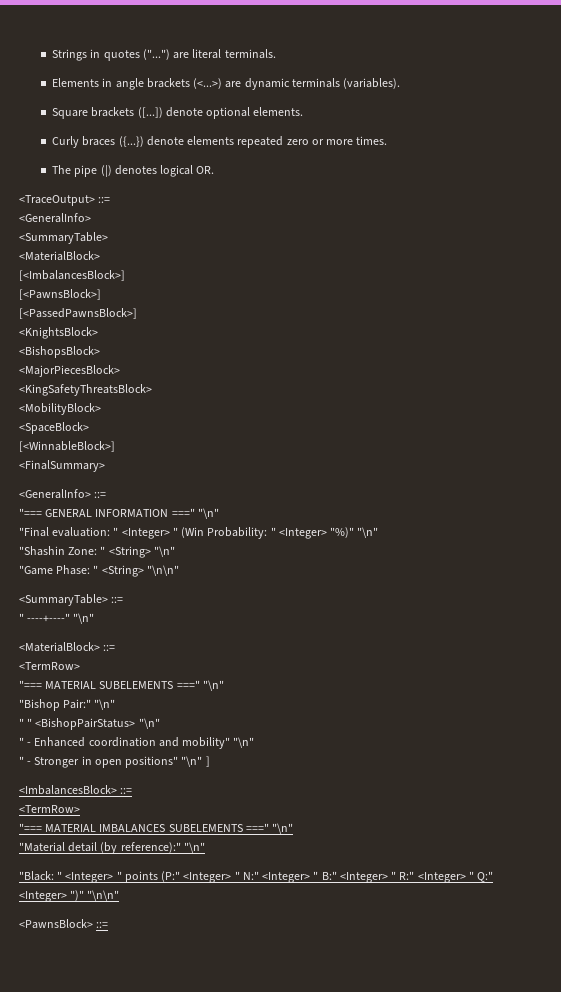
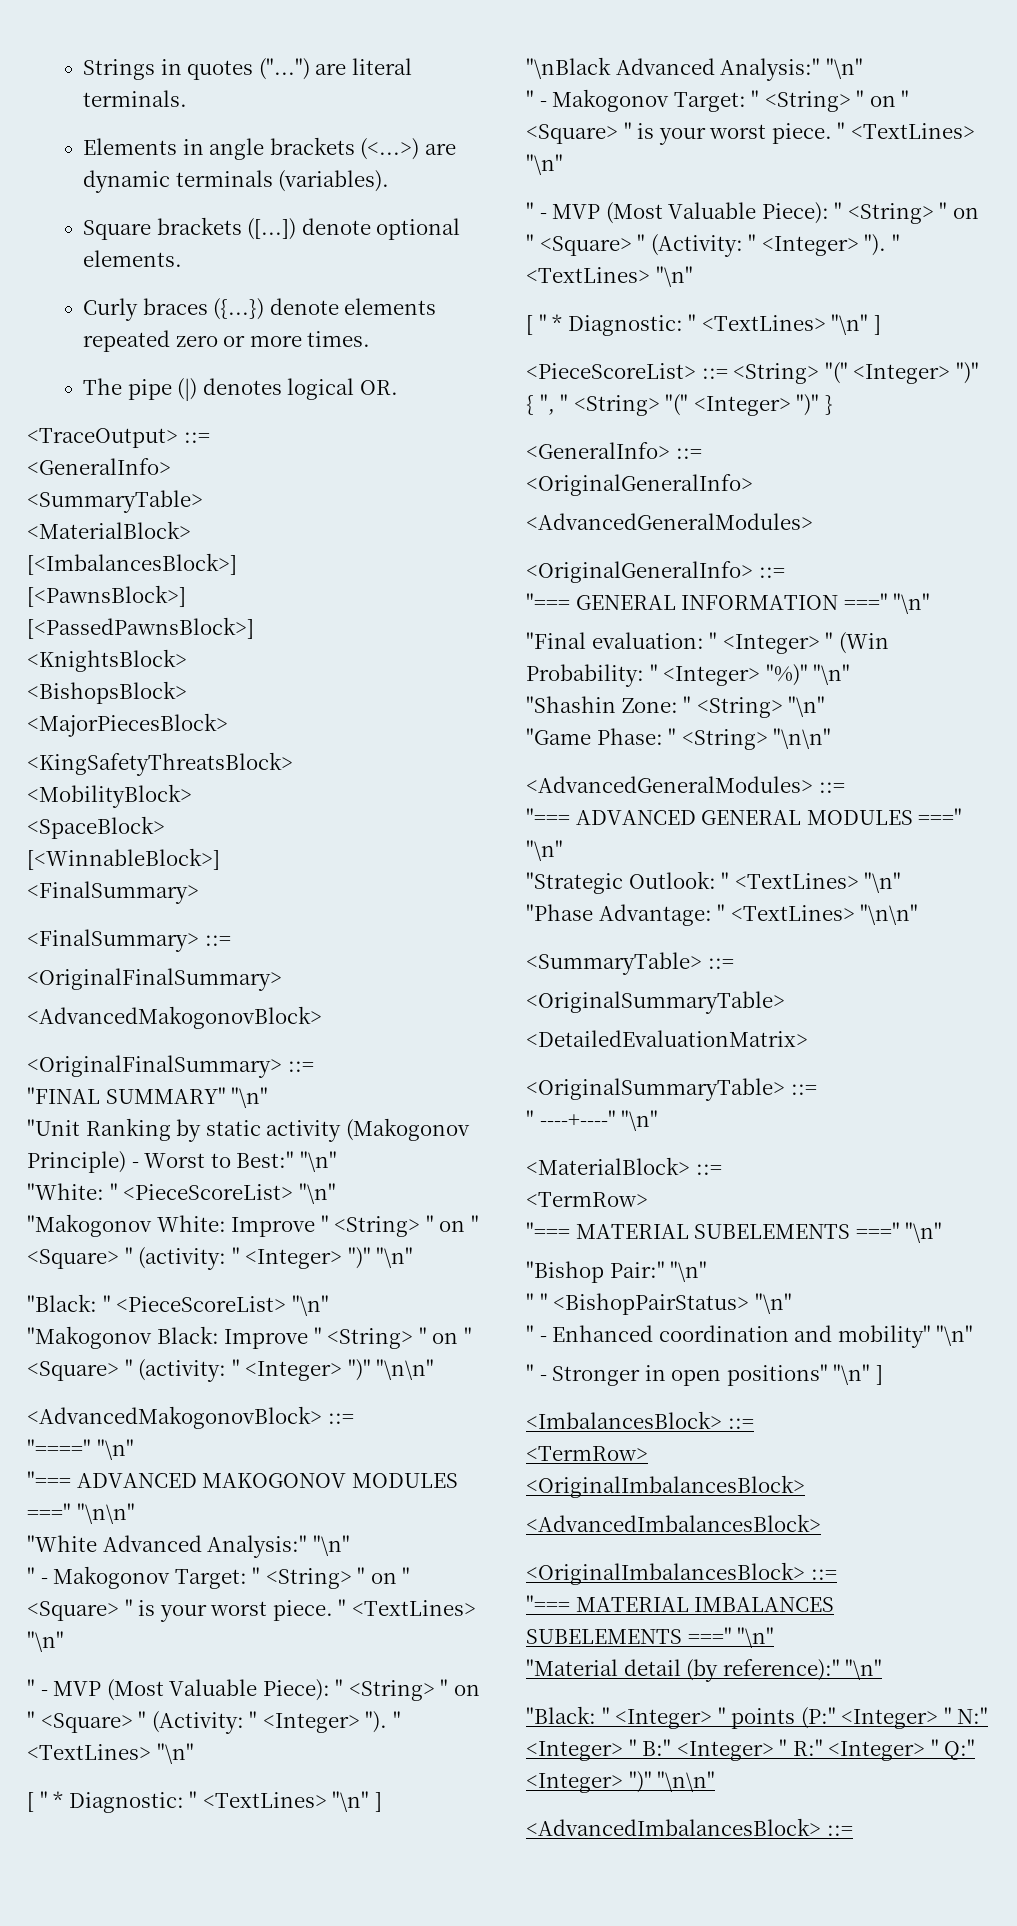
+ <FinalSummary> ::=
+ <OriginalFinalSummary>
+ <AdvancedMakogonovBlock>
+ <OriginalFinalSummary> ::=
+ "FINAL SUMMARY" "\n"
+ "Unit Ranking by static activity (Makogonov Principle) - Worst to Best:" "\n"
+ "White: " <PieceScoreList> "\n"
+ "Makogonov White: Improve " <String> " on " <Square> " (activity: " <Integer> ")" "\n"
+ "Black: " <PieceScoreList> "\n"
+ "Makogonov Black: Improve " <String> " on " <Square> " (activity: " <Integer> ")" "\n\n"
+ <AdvancedMakogonovBlock> ::=
+ "====" "\n"
+ "=== ADVANCED MAKOGONOV MODULES ===" "\n\n"
+ "White Advanced Analysis:" "\n"
+ " - Makogonov Target: " <String> " on " <Square> " is your worst piece. " <TextLines> "\n"
+ " - MVP (Most Valuable Piece): " <String> " on " <Square> " (Activity: " <Integer> "). " <TextLines> "\n"
+ [ " * Diagnostic: " <TextLines> "\n" ]
+ "\nBlack Advanced Analysis:" "\n"
+ " - Makogonov Target: " <String> " on " <Square> " is your worst piece. " <TextLines> "\n"
+ " - MVP (Most Valuable Piece): " <String> " on " <Square> " (Activity: " <Integer> "). " <TextLines> "\n"
+ [ " * Diagnostic: " <TextLines> "\n" ]
+ <PieceScoreList> ::= <String> "(" <Integer> ")" { ", " <String> "(" <Integer> ")" }
  <GeneralInfo> ::=
+ <OriginalGeneralInfo>
+ <AdvancedGeneralModules>
+ <OriginalGeneralInfo> ::=
+ <AdvancedGeneralModules> ::=
+ "=== ADVANCED GENERAL MODULES ===" "\n"
+ "Strategic Outlook: " <TextLines> "\n"
+ "Phase Advantage: " <TextLines> "\n\n"
  <SummaryTable> ::=
+ <OriginalSummaryTable>
+ <DetailedEvaluationMatrix>
+ <OriginalSummaryTable> ::=
  <ImbalancesBlock> ::=
  <TermRow>
+ <OriginalImbalancesBlock>
+ <AdvancedImbalancesBlock>
+ <OriginalImbalancesBlock> ::=
- <PawnsBlock> ::=
+ <AdvancedImbalancesBlock> ::=

